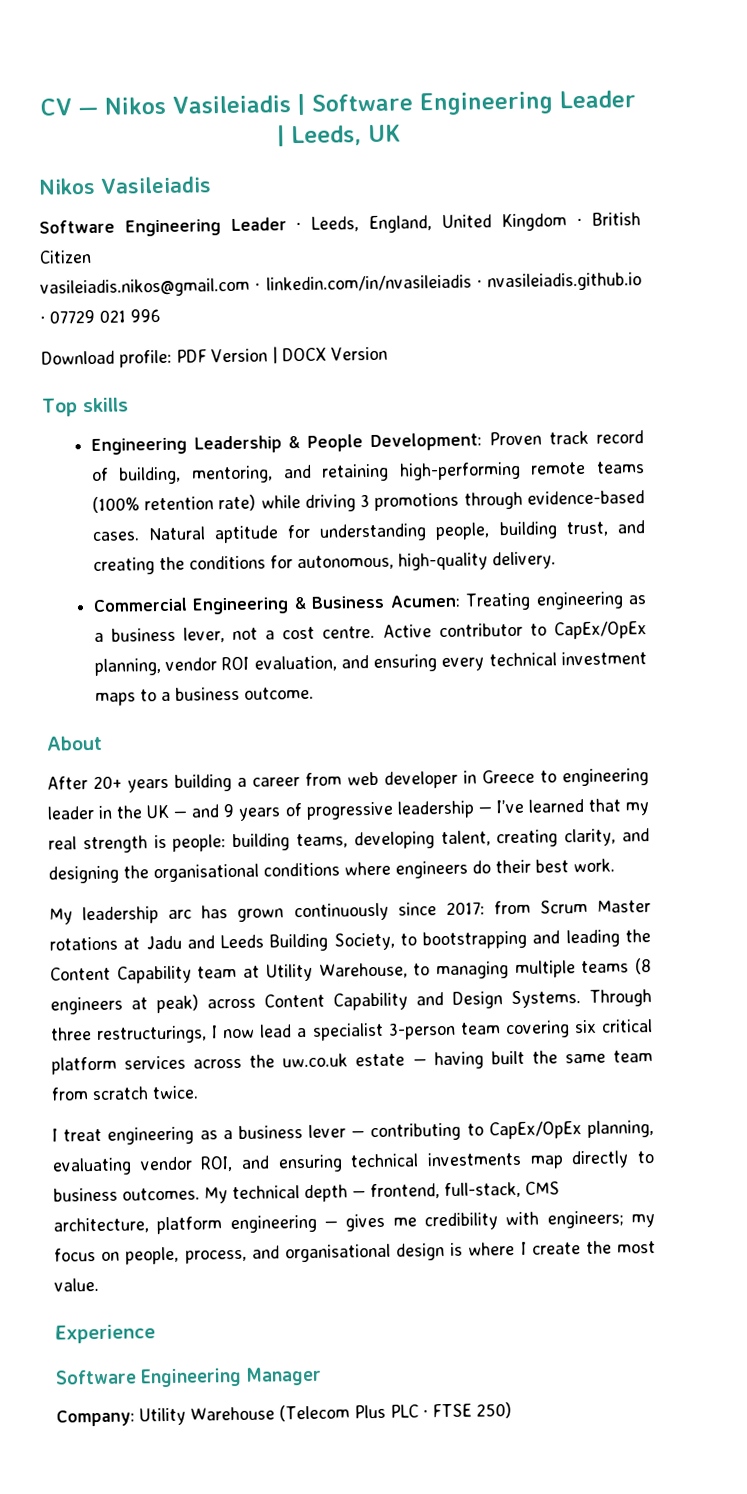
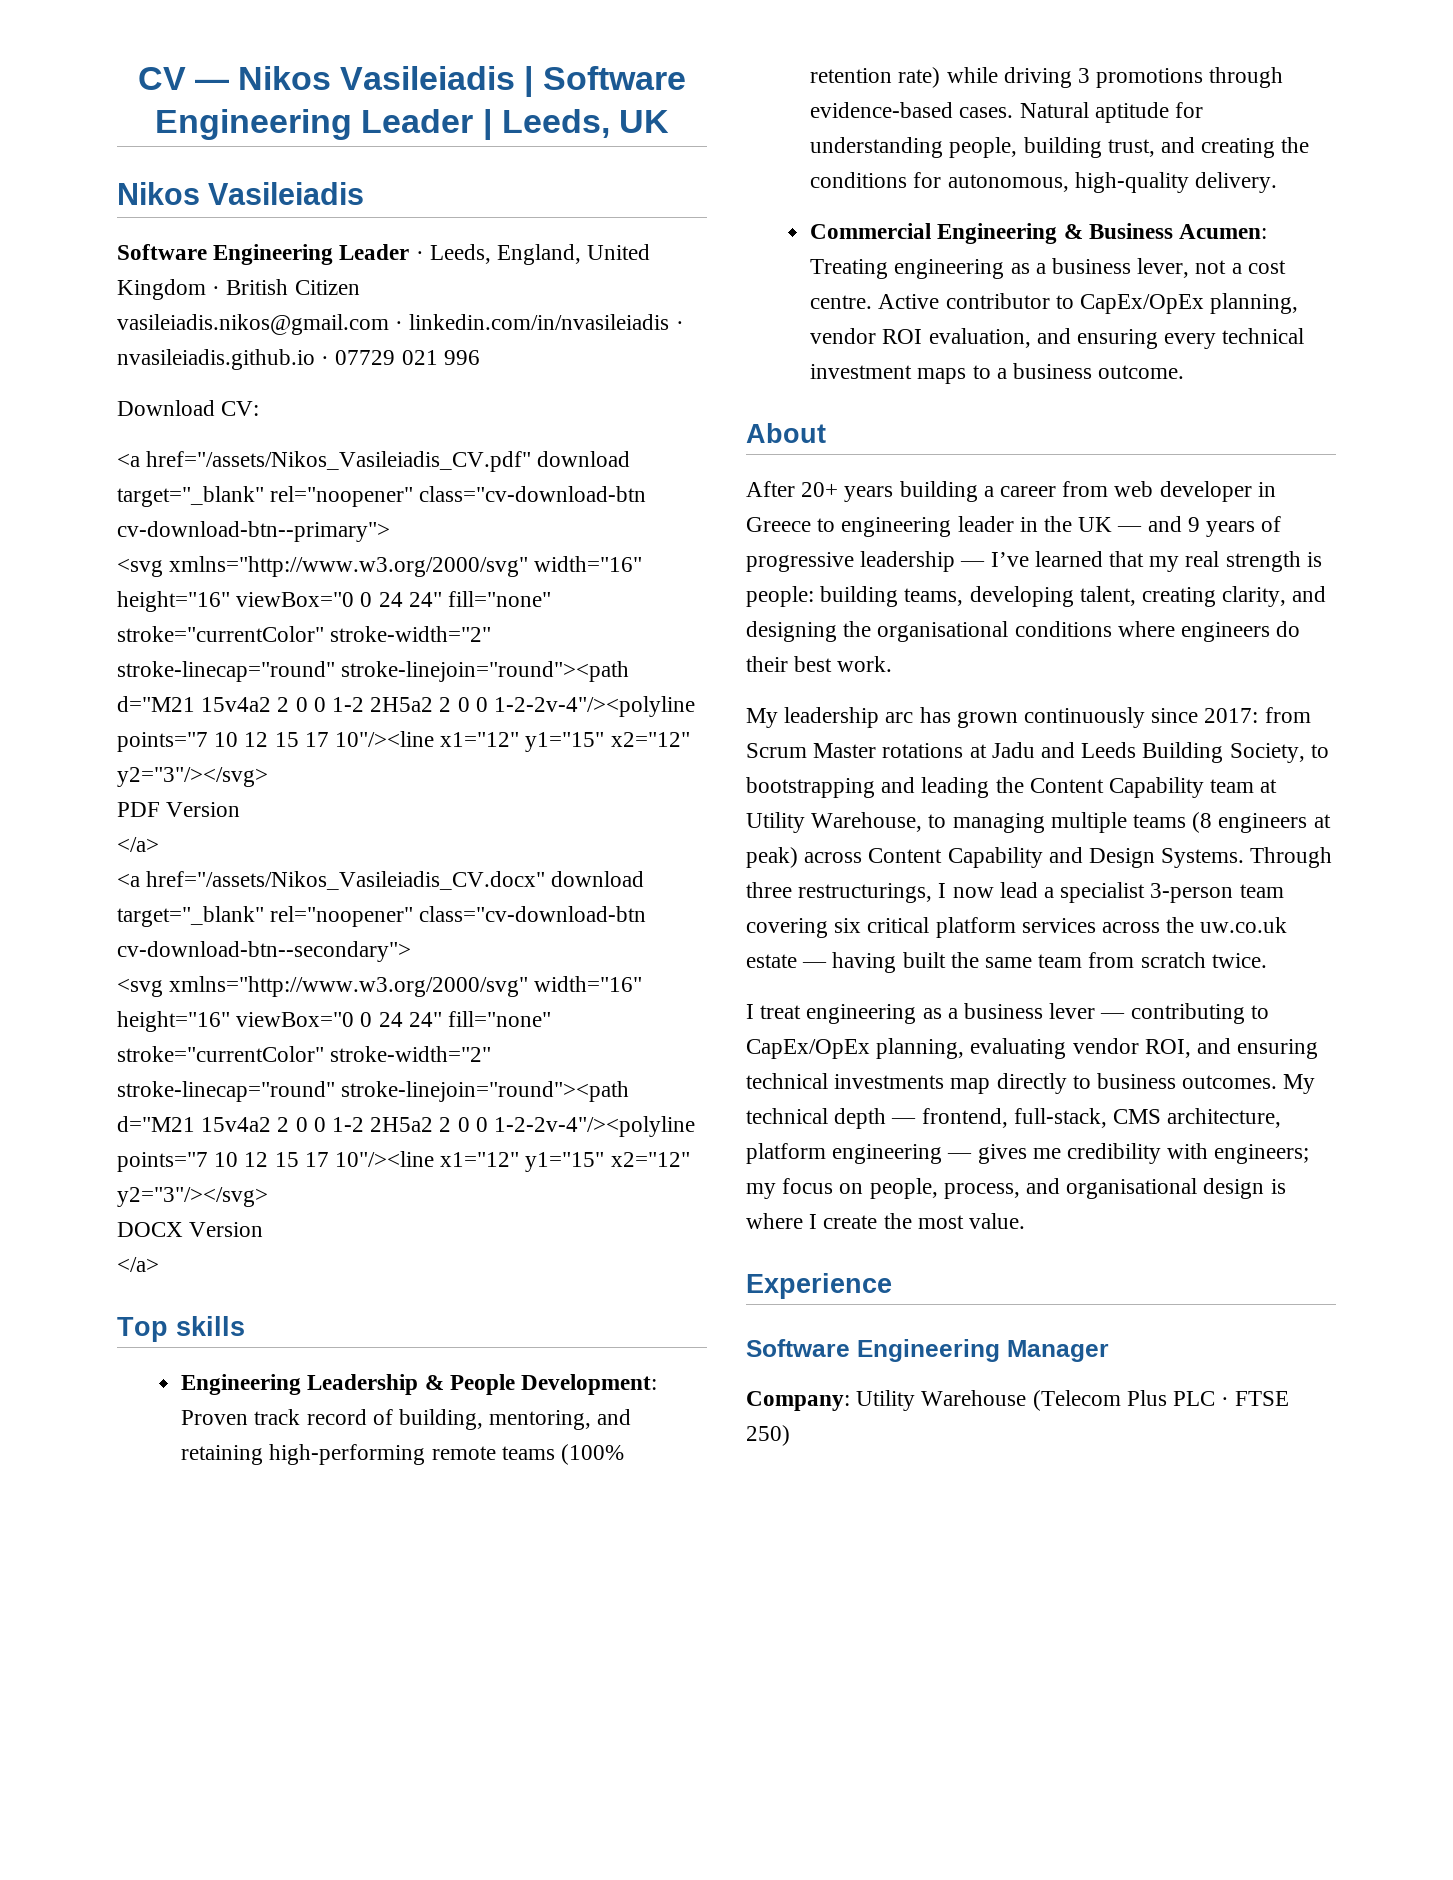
- Download profile: PDF Version | DOCX Version
+ Download CV:
+ <a href="/assets/Nikos_Vasileiadis_CV.pdf" download target="_blank" rel="noopener" class="cv-download-btn cv-download-btn--primary">
+ <svg xmlns="http://www.w3.org/2000/svg" width="16" height="16" viewBox="0 0 24 24" fill="none" stroke="currentColor" stroke-width="2" stroke-linecap="round" stroke-linejoin="round"><path d="M21 15v4a2 2 0 0 1-2 2H5a2 2 0 0 1-2-2v-4"/><polyline points="7 10 12 15 17 10"/><line x1="12" y1="15" x2="12" y2="3"/></svg>
+ PDF Version
+ </a>
+ <a href="/assets/Nikos_Vasileiadis_CV.docx" download target="_blank" rel="noopener" class="cv-download-btn cv-download-btn--secondary">
+ <svg xmlns="http://www.w3.org/2000/svg" width="16" height="16" viewBox="0 0 24 24" fill="none" stroke="currentColor" stroke-width="2" stroke-linecap="round" stroke-linejoin="round"><path d="M21 15v4a2 2 0 0 1-2 2H5a2 2 0 0 1-2-2v-4"/><polyline points="7 10 12 15 17 10"/><line x1="12" y1="15" x2="12" y2="3"/></svg>
+ DOCX Version
+ </a>

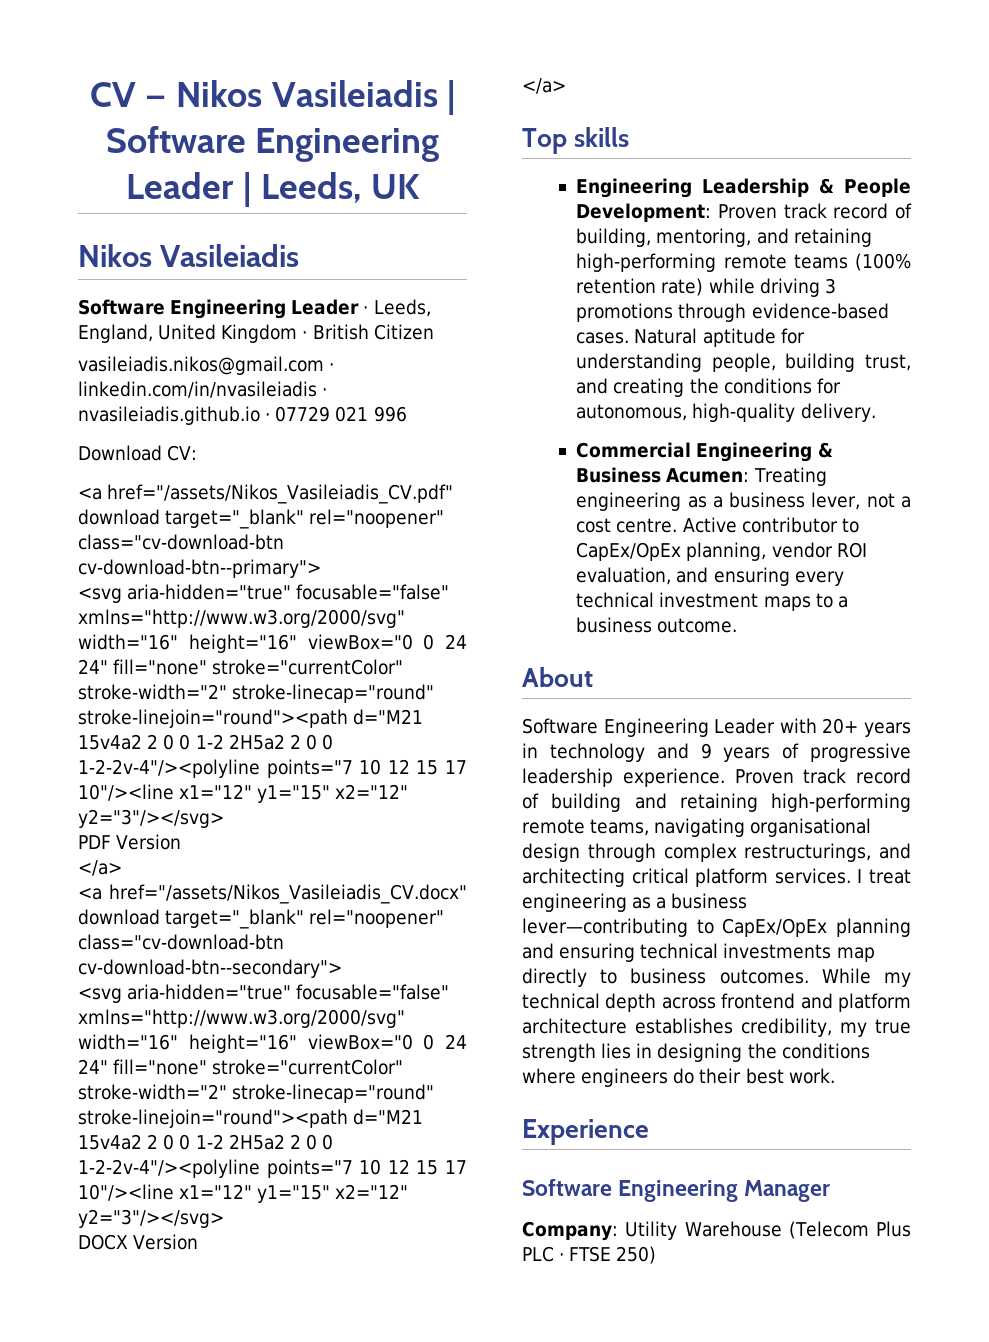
  <a href="/assets/Nikos_Vasileiadis_CV.pdf" download target="_blank" rel="noopener" class="cv-download-btn cv-download-btn--primary">
- <svg xmlns="http://www.w3.org/2000/svg" width="16" height="16" viewBox="0 0 24 24" fill="none" stroke="currentColor" stroke-width="2" stroke-linecap="round" stroke-linejoin="round"><path d="M21 15v4a2 2 0 0 1-2 2H5a2 2 0 0 1-2-2v-4"/><polyline points="7 10 12 15 17 10"/><line x1="12" y1="15" x2="12" y2="3"/></svg>
+ <svg aria-hidden="true" focusable="false" xmlns="http://www.w3.org/2000/svg" width="16" height="16" viewBox="0 0 24 24" fill="none" stroke="currentColor" stroke-width="2" stroke-linecap="round" stroke-linejoin="round"><path d="M21 15v4a2 2 0 0 1-2 2H5a2 2 0 0 1-2-2v-4"/><polyline points="7 10 12 15 17 10"/><line x1="12" y1="15" x2="12" y2="3"/></svg>
  <a href="/assets/Nikos_Vasileiadis_CV.docx" download target="_blank" rel="noopener" class="cv-download-btn cv-download-btn--secondary">
- <svg xmlns="http://www.w3.org/2000/svg" width="16" height="16" viewBox="0 0 24 24" fill="none" stroke="currentColor" stroke-width="2" stroke-linecap="round" stroke-linejoin="round"><path d="M21 15v4a2 2 0 0 1-2 2H5a2 2 0 0 1-2-2v-4"/><polyline points="7 10 12 15 17 10"/><line x1="12" y1="15" x2="12" y2="3"/></svg>
+ <svg aria-hidden="true" focusable="false" xmlns="http://www.w3.org/2000/svg" width="16" height="16" viewBox="0 0 24 24" fill="none" stroke="currentColor" stroke-width="2" stroke-linecap="round" stroke-linejoin="round"><path d="M21 15v4a2 2 0 0 1-2 2H5a2 2 0 0 1-2-2v-4"/><polyline points="7 10 12 15 17 10"/><line x1="12" y1="15" x2="12" y2="3"/></svg>
- After 20+ years building a career from web developer in Greece to engineering leader in the UK — and 9 years of progressive leadership — I’ve learned that my real strength is people: building teams, developing talent, creating clarity, and designing the organisational conditions where engineers do their best work.
- My leadership arc has grown continuously since 2017: from Scrum Master rotations at Jadu and Leeds Building Society, to bootstrapping and leading the Content Capability team at Utility Warehouse, to managing multiple teams (8 engineers at peak) across Content Capability and Design Systems. Through three restructurings, I now lead a specialist 3-person team covering six critical platform services across the uw.co.uk estate — having built the same team from scratch twice.
- I treat engineering as a business lever — contributing to CapEx/OpEx planning, evaluating vendor ROI, and ensuring technical investments map directly to business outcomes.
+ Software Engineering Leader with 20+ years in technology and 9 years of progressive leadership experience. Proven track record of building and retaining high-performing remote teams, navigating organisational design through complex restructurings, and architecting critical platform services. I treat engineering as a business lever—contributing to CapEx/OpEx planning and ensuring technical investments map directly to business outcomes.
- My technical depth — frontend, full-stack, CMS architecture, platform engineering — gives me credibility with engineers; my focus on people, process, and organisational design is where I create the most value.
+ While my technical depth across frontend and platform architecture establishes credibility, my true strength lies in designing the conditions where engineers do their best work.

